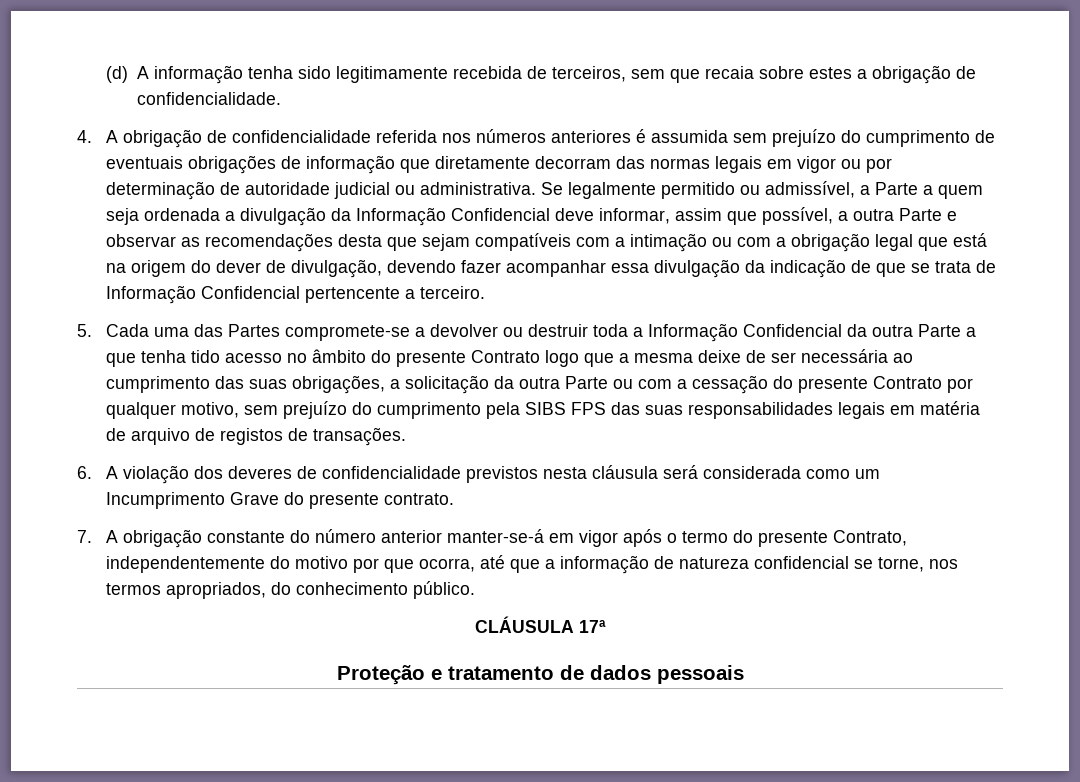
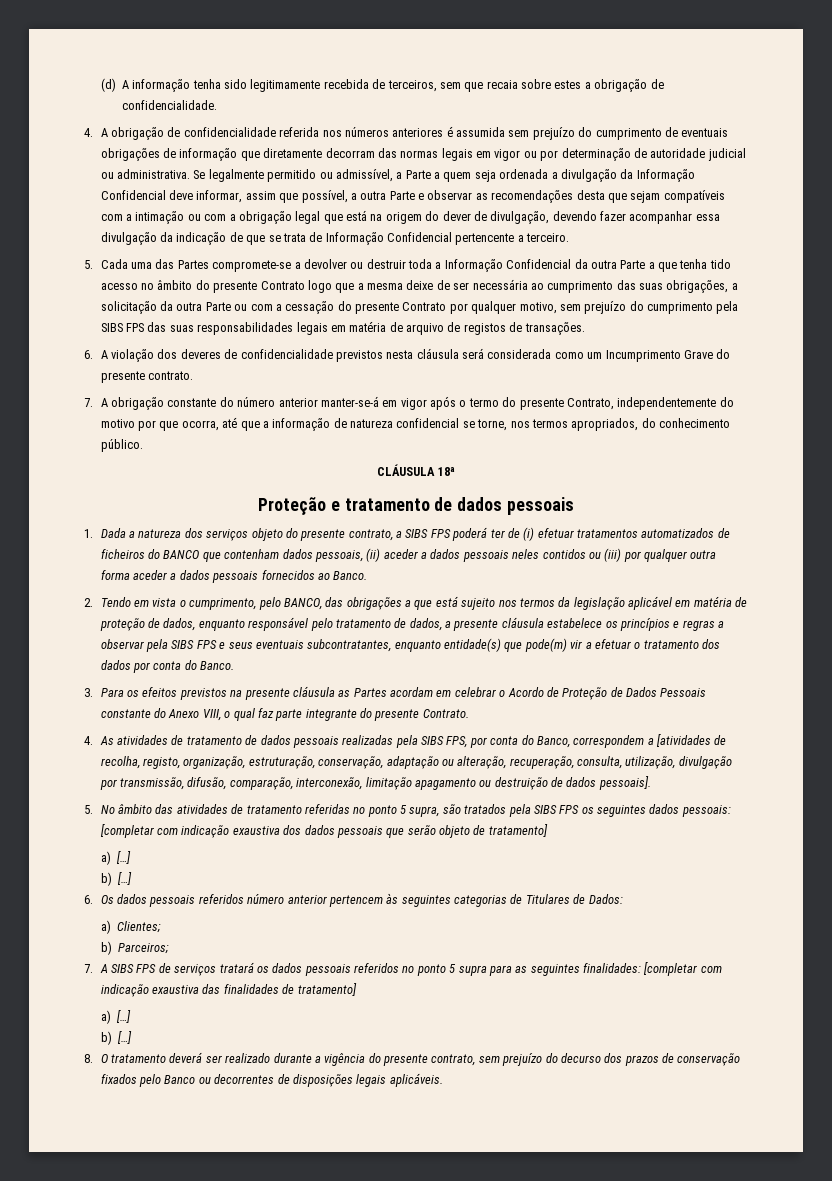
- CLÁUSULA 17ª
+ CLÁUSULA 18ª
+ 1. Dada a natureza dos serviços objeto do presente contrato, a SIBS FPS poderá ter de (i) efetuar tratamentos automatizados de ficheiros do BANCO que contenham dados pessoais, (ii) aceder a dados pessoais neles contidos ou (iii) por qualquer outra forma aceder a dados pessoais fornecidos ao Banco.
+ 2. Tendo em vista o cumprimento, pelo BANCO, das obrigações a que está sujeito nos termos da legislação aplicável em matéria de proteção de dados, enquanto responsável pelo tratamento de dados, a presente cláusula estabelece os princípios e regras a observar pela SIBS FPS e seus eventuais subcontratantes, enquanto entidade(s) que pode(m) vir a efetuar o tratamento dos dados por conta do Banco.
+ 3. Para os efeitos previstos na presente cláusula as Partes acordam em celebrar o Acordo de Proteção de Dados Pessoais constante do Anexo VIII, o qual faz parte integrante do presente Contrato.
+ 4. As atividades de tratamento de dados pessoais realizadas pela SIBS FPS, por conta do Banco, correspondem a [atividades de recolha, registo, organização, estruturação, conservação, adaptação ou alteração, recuperação, consulta, utilização, divulgação por transmissão, difusão, comparação, interconexão, limitação apagamento ou destruição de dados pessoais].
+ 5. No âmbito das atividades de tratamento referidas no ponto 5 supra, são tratados pela SIBS FPS os seguintes dados pessoais: [completar com indicação exaustiva dos dados pessoais que serão objeto de tratamento]
+ a) […]
+ b) […]
+ 6. Os dados pessoais referidos número anterior pertencem às seguintes categorias de Titulares de Dados:
+ a) Clientes;
+ b) Parceiros;
+ 7. A SIBS FPS de serviços tratará os dados pessoais referidos no ponto 5 supra para as seguintes finalidades: [completar com indicação exaustiva das finalidades de tratamento]
+ a) […]
+ b) […]
+ 8. O tratamento deverá ser realizado durante a vigência do presente contrato, sem prejuízo do decurso dos prazos de conservação fixados pelo Banco ou decorrentes de disposições legais aplicáveis.

